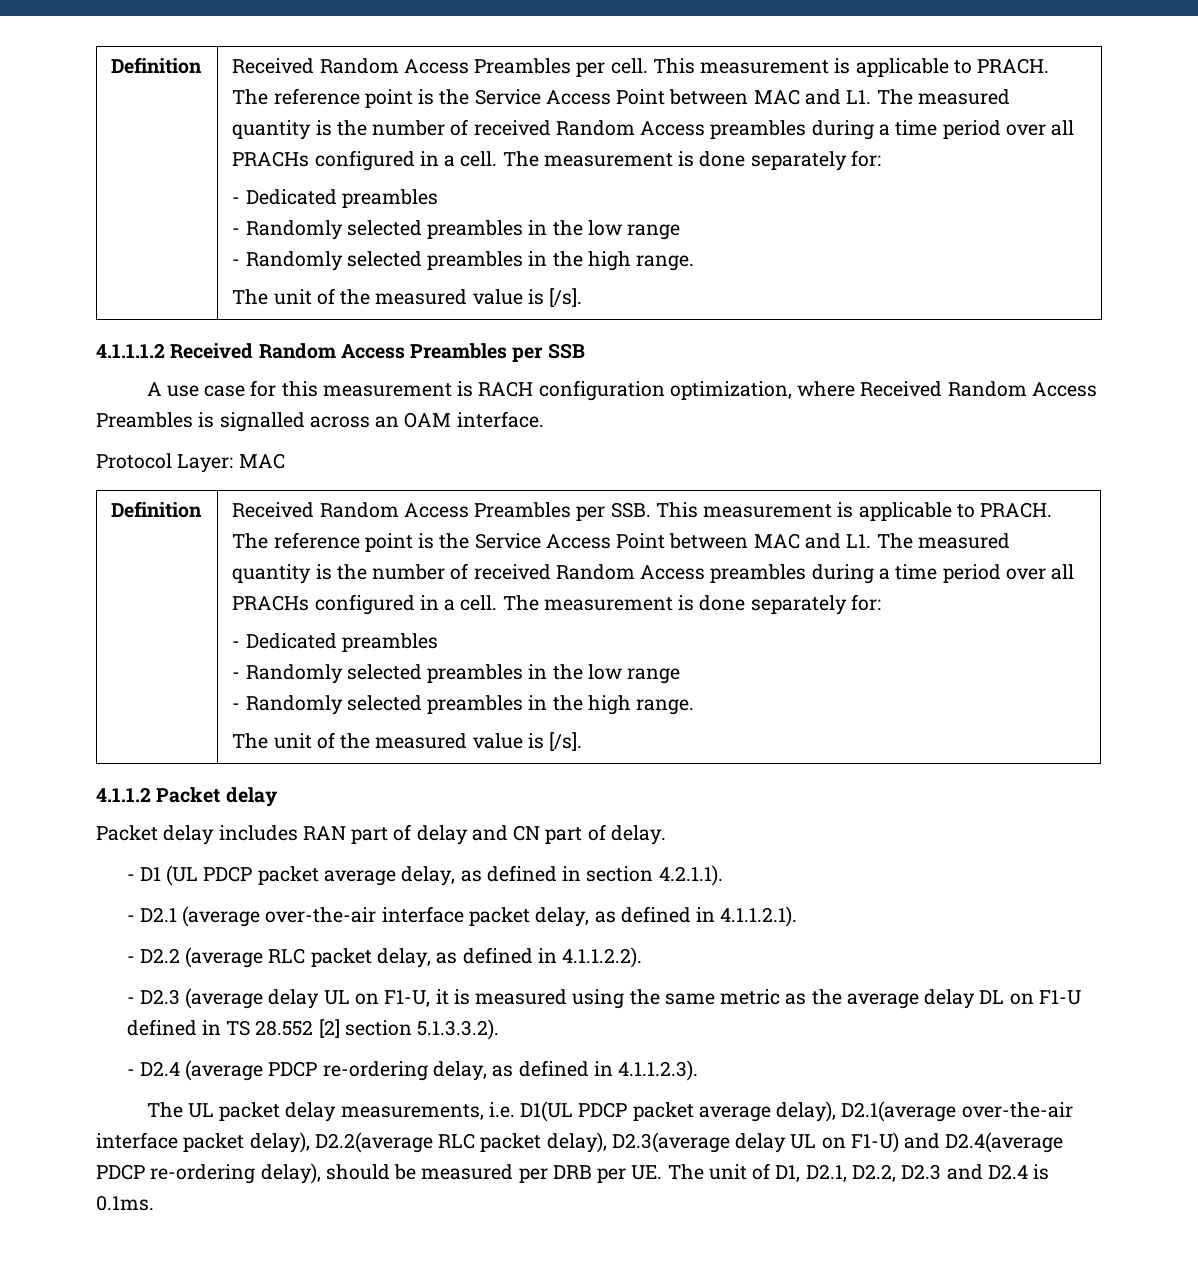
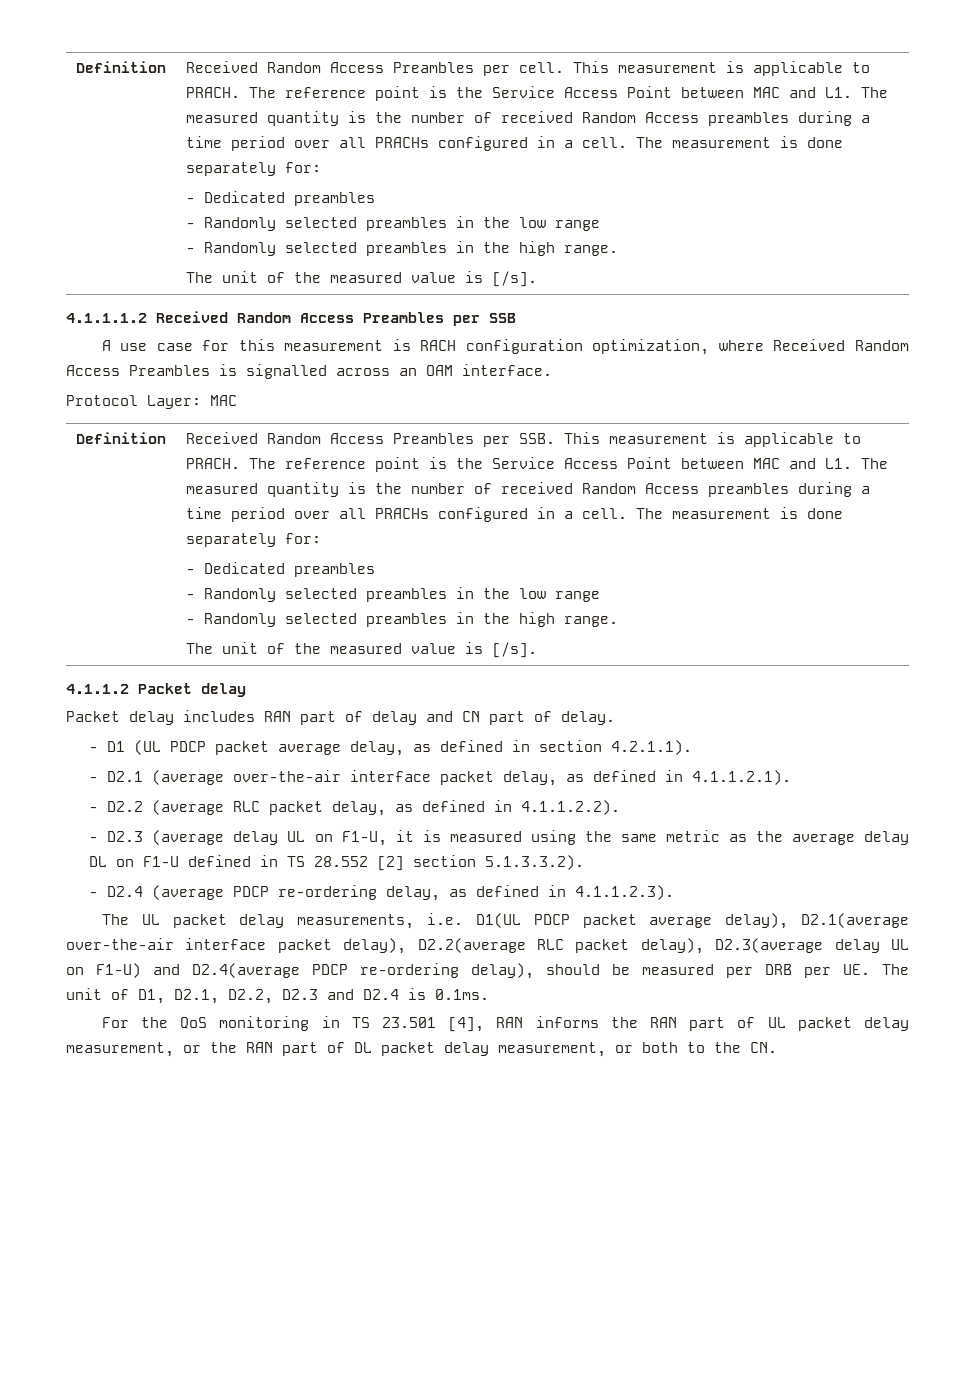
+ For the QoS monitoring in TS 23.501 [4], RAN informs the RAN part of UL packet delay measurement, or the RAN part of DL packet delay measurement, or both to the CN.

